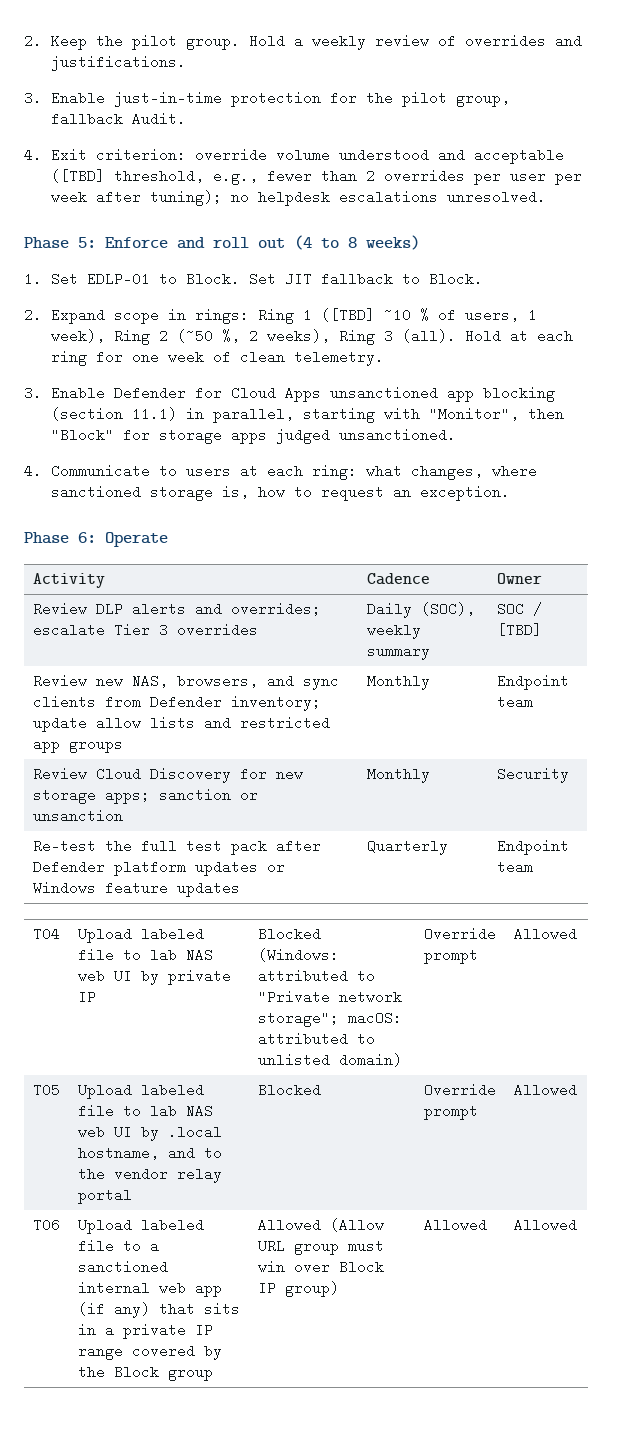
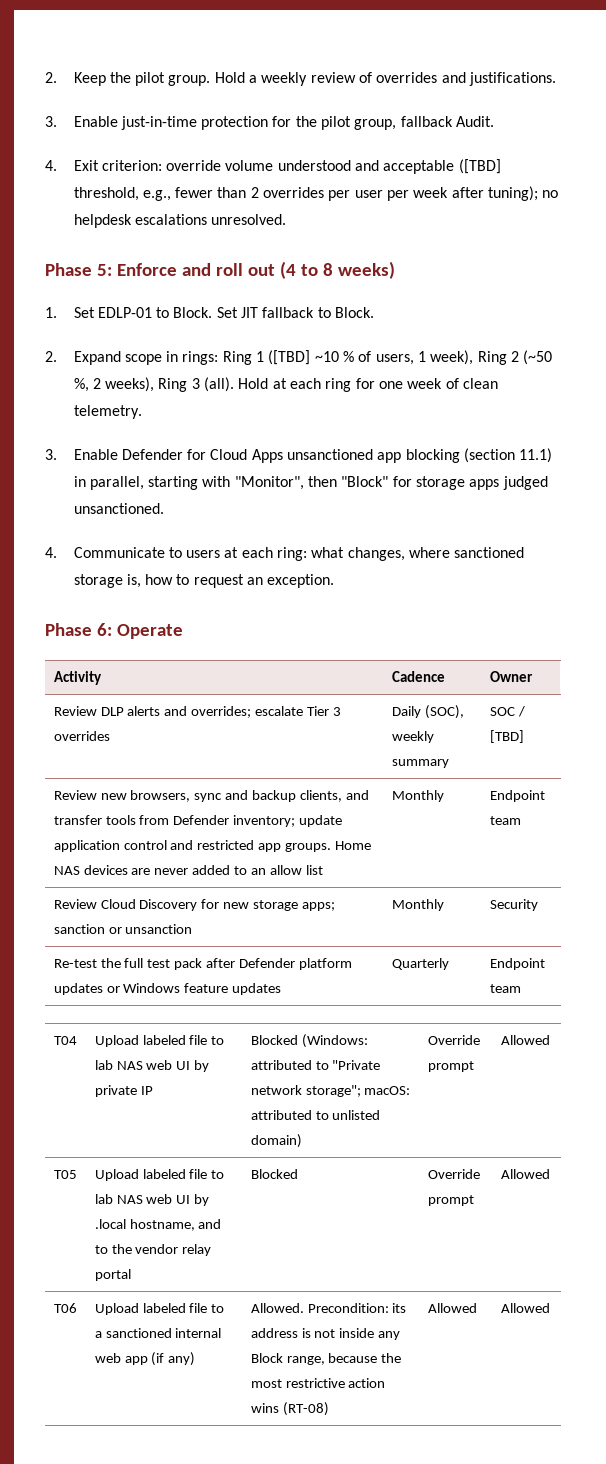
- Review new NAS, browsers, and sync clients from Defender inventory; update allow lists and restricted app groups | Monthly | Endpoint team
+ Review new browsers, sync and backup clients, and transfer tools from Defender inventory; update application control and restricted app groups. Home NAS devices are never added to an allow list | Monthly | Endpoint team
- T06 | Upload labeled file to a sanctioned internal web app (if any) that sits in a private IP range covered by the Block group | Allowed (Allow URL group must win over Block IP group) | Allowed | Allowed
+ T06 | Upload labeled file to a sanctioned internal web app (if any) | Allowed. Precondition: its address is not inside any Block range, because the most restrictive action wins (RT-08) | Allowed | Allowed

